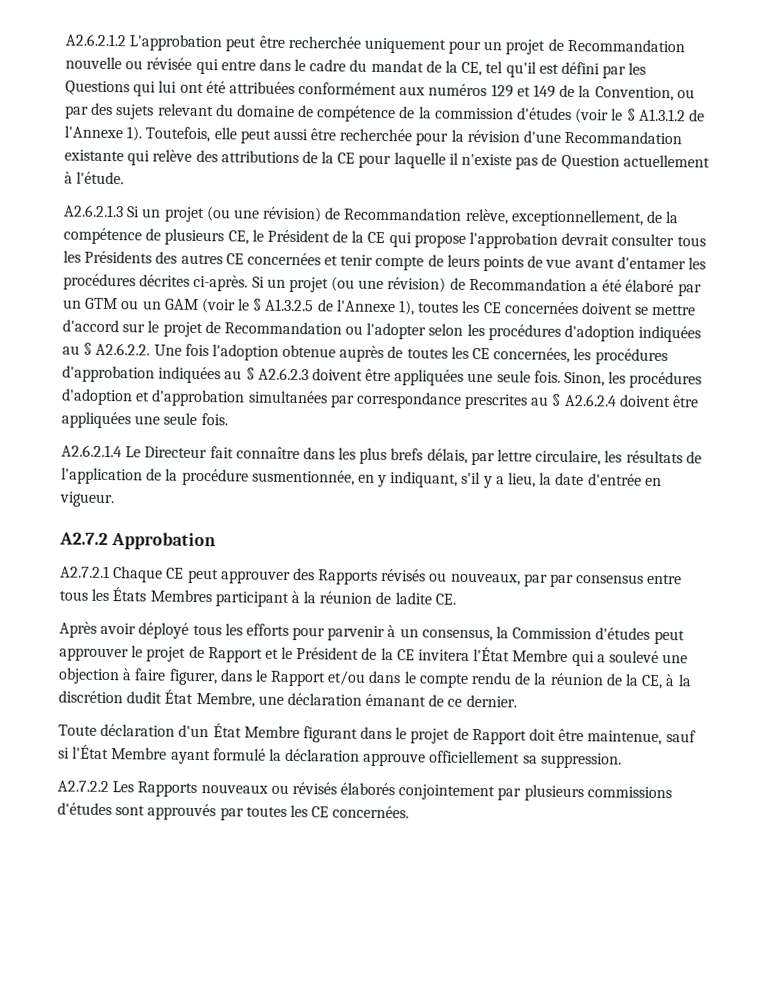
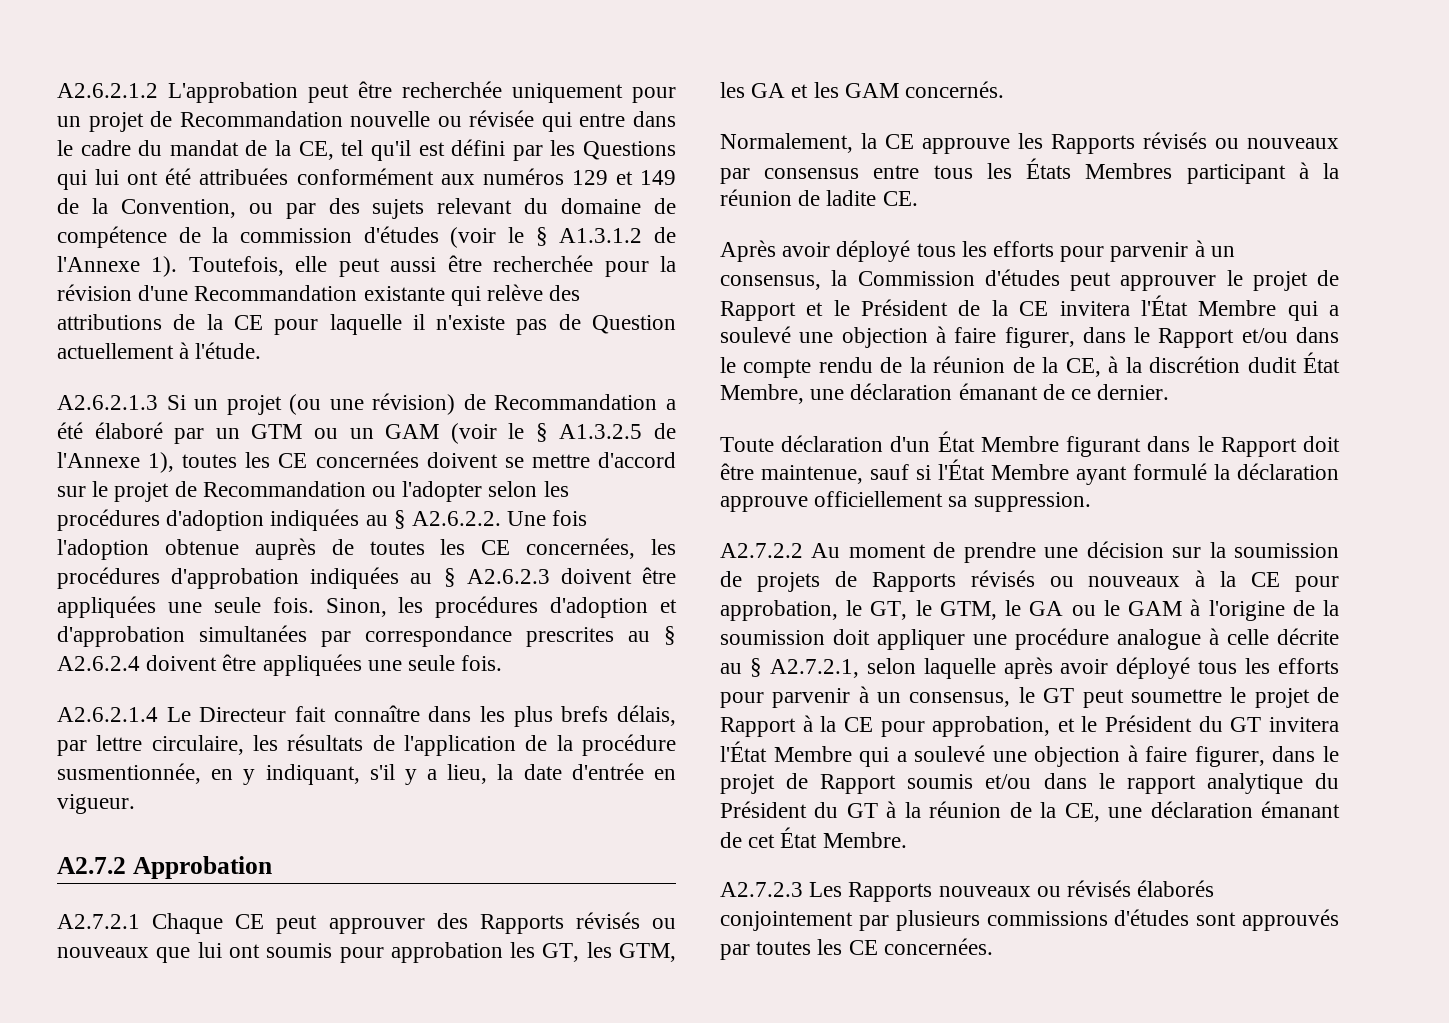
- A2.6.2.1.3 Si un projet (ou une révision) de Recommandation relève, exceptionnellement, de la compétence de plusieurs CE, le Président de la CE qui propose l'approbation devrait consulter tous les Présidents des autres CE concernées et tenir compte de leurs points de vue avant d'entamer les procédures décrites ci-après. Si un projet (ou une révision) de Recommandation a été élaboré par un GTM ou un GAM (voir le § A1.3.2.5 de l'Annexe 1), toutes les CE concernées doivent se mettre d'accord sur le projet de Recommandation ou l'adopter selon les procédures d'adoption indiquées au § A2.6.2.2. Une fois l'adoption obtenue auprès de toutes les CE concernées, les procédures d'approbation indiquées au § A2.6.2.3 doivent être appliquées une seule fois.
+ A2.6.2.1.3 Si un projet (ou une révision) de Recommandation a été élaboré par un GTM ou un GAM (voir le § A1.3.2.5 de l'Annexe 1), toutes les CE concernées doivent se mettre d'accord sur le projet de Recommandation ou l'adopter selon les procédures d'adoption indiquées au § A2.6.2.2. Une fois l'adoption obtenue auprès de toutes les CE concernées, les procédures d'approbation indiquées au § A2.6.2.3 doivent être appliquées une seule fois.
- A2.7.2.1 Chaque CE peut approuver des Rapports révisés ou nouveaux, par par consensus entre tous les États Membres participant à la réunion de ladite CE.
+ A2.7.2.1 Chaque CE peut approuver des Rapports révisés ou nouveaux que lui ont soumis pour approbation les GT, les GTM, les GA et les GAM concernés.
+ Normalement, la CE approuve les Rapports révisés ou nouveaux par consensus entre tous les États Membres participant à la réunion de ladite CE.
- Toute déclaration d'un État Membre figurant dans le projet de Rapport doit être maintenue, sauf si l'État Membre ayant formulé la déclaration approuve officiellement sa suppression.
+ Toute déclaration d'un État Membre figurant dans le Rapport doit être maintenue, sauf si l'État Membre ayant formulé la déclaration approuve officiellement sa suppression.
- A2.7.2.2 Les Rapports nouveaux ou révisés élaborés conjointement par plusieurs commissions d'études sont approuvés par toutes les CE concernées.
+ A2.7.2.2 Au moment de prendre une décision sur la soumission de projets de Rapports révisés ou nouveaux à la CE pour approbation, le GT, le GTM, le GA ou le GAM à l'origine de la soumission doit appliquer une procédure analogue à celle décrite au § A2.7.2.1, selon laquelle après avoir déployé tous les efforts pour parvenir à un consensus, le GT peut soumettre le projet de Rapport à la CE pour approbation, et le Président du GT invitera l'État Membre qui a soulevé une objection à faire figurer, dans le projet de Rapport soumis et/ou dans le rapport analytique du Président du GT à la réunion de la CE, une déclaration émanant de cet État Membre.
+ A2.7.2.3 Les Rapports nouveaux ou révisés élaborés conjointement par plusieurs commissions d'études sont approuvés par toutes les CE concernées.

